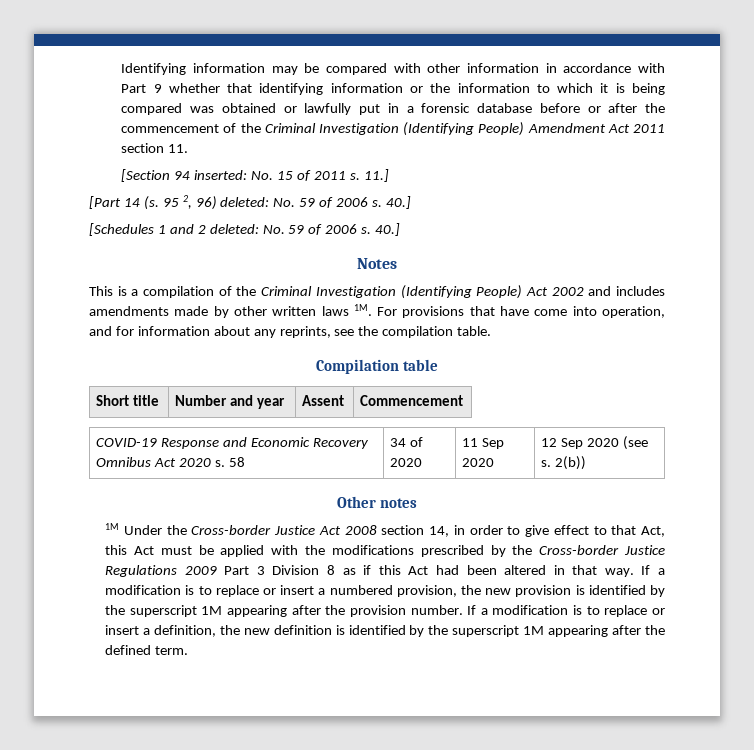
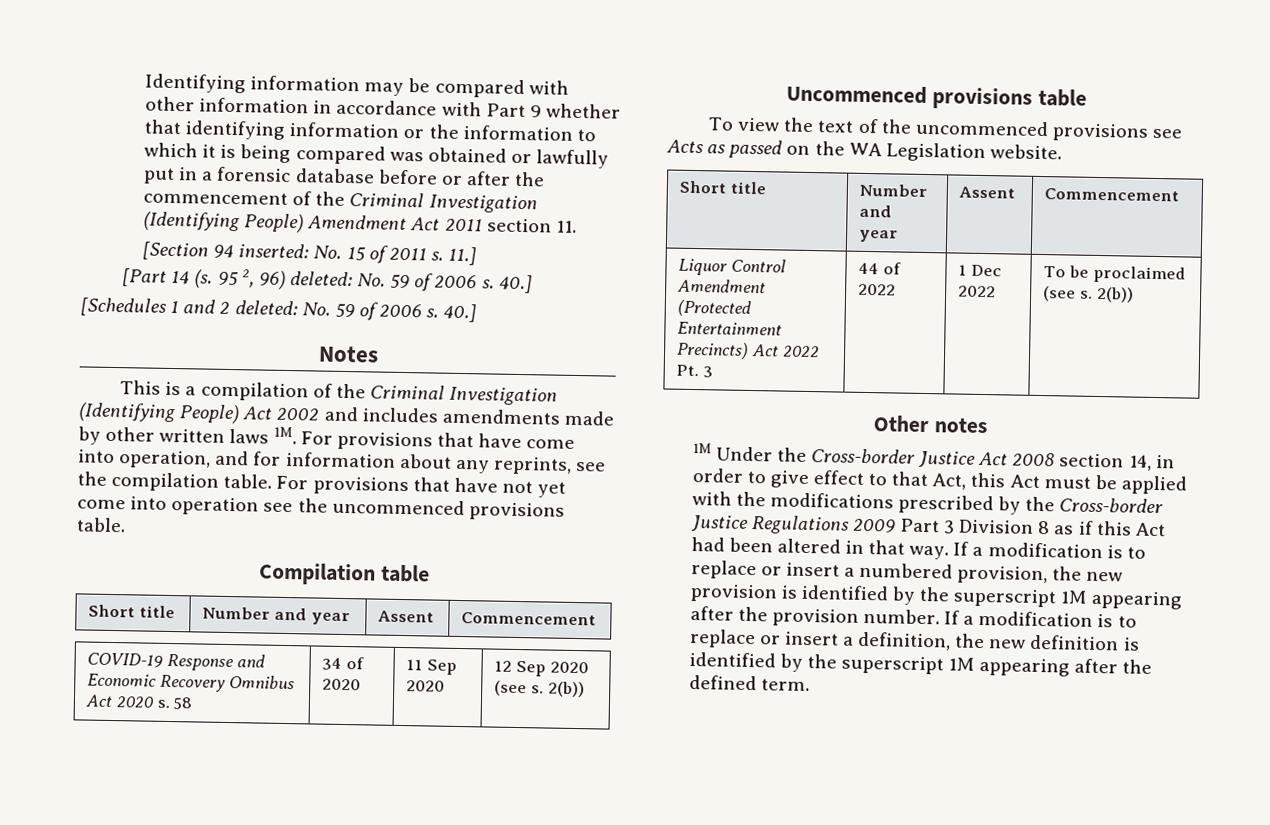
+ For provisions that have not yet come into operation see the uncommenced provisions table.
+ Uncommenced provisions table
+ To view the text of the uncommenced provisions see Acts as passed on the WA Legislation website.
+ Short title | Number and year | Assent | Commencement
+ Liquor Control Amendment (Protected Entertainment Precincts) Act 2022 Pt. 3 | 44 of 2022 | 1 Dec 2022 | To be proclaimed (see s. 2(b))

